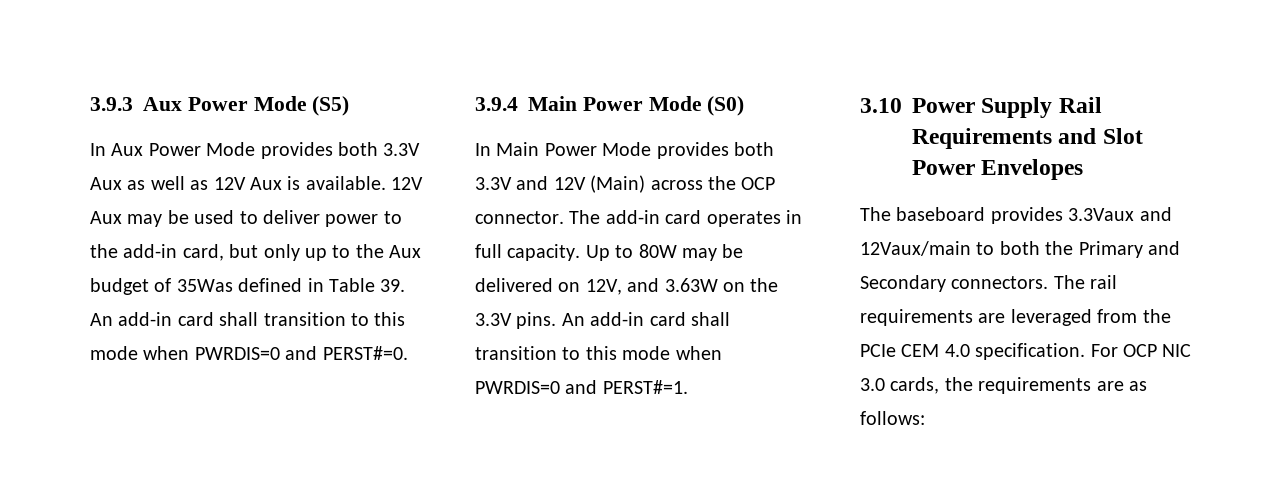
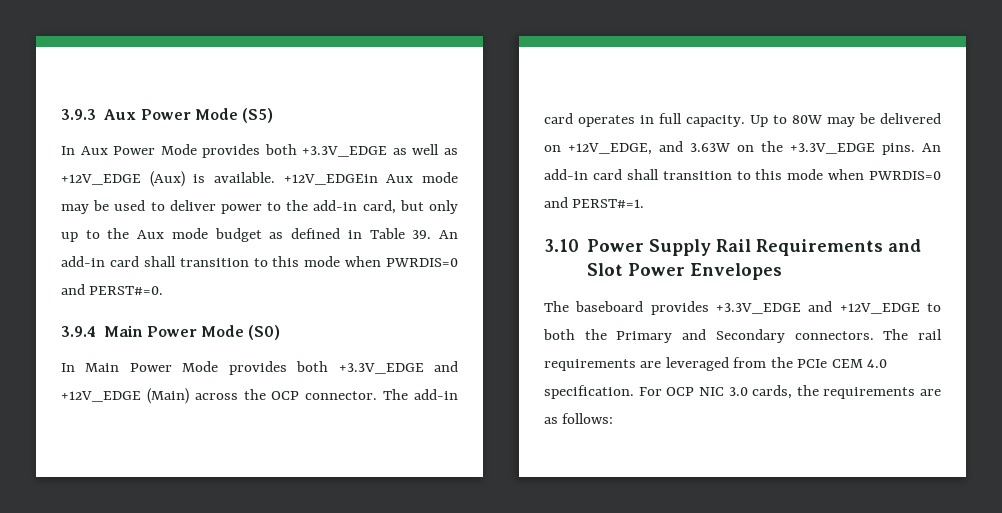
- In Aux Power Mode provides both 3.3V Aux as well as 12V Aux is available. 12V Aux may be used to deliver power to the add-in card, but only up to the Aux budget of 35Was defined in Table 39. An add-in card shall transition to this mode when PWRDIS=0 and PERST#=0.
+ In Aux Power Mode provides both +3.3V_EDGE as well as +12V_EDGE (Aux) is available. +12V_EDGEin Aux mode may be used to deliver power to the add-in card, but only up to the Aux mode budget as defined in Table 39. An add-in card shall transition to this mode when PWRDIS=0 and PERST#=0.
- In Main Power Mode provides both 3.3V and 12V (Main) across the OCP connector.
+ In Main Power Mode provides both +3.3V_EDGE and +12V_EDGE (Main) across the OCP connector.
- Up to 80W may be delivered on 12V, and 3.63W on the 3.3V pins.
+ Up to 80W may be delivered on +12V_EDGE, and 3.63W on the +3.3V_EDGE pins.
- The baseboard provides 3.3Vaux and 12Vaux/main to both the Primary and Secondary connectors.
+ The baseboard provides +3.3V_EDGE and +12V_EDGE to both the Primary and Secondary connectors.

